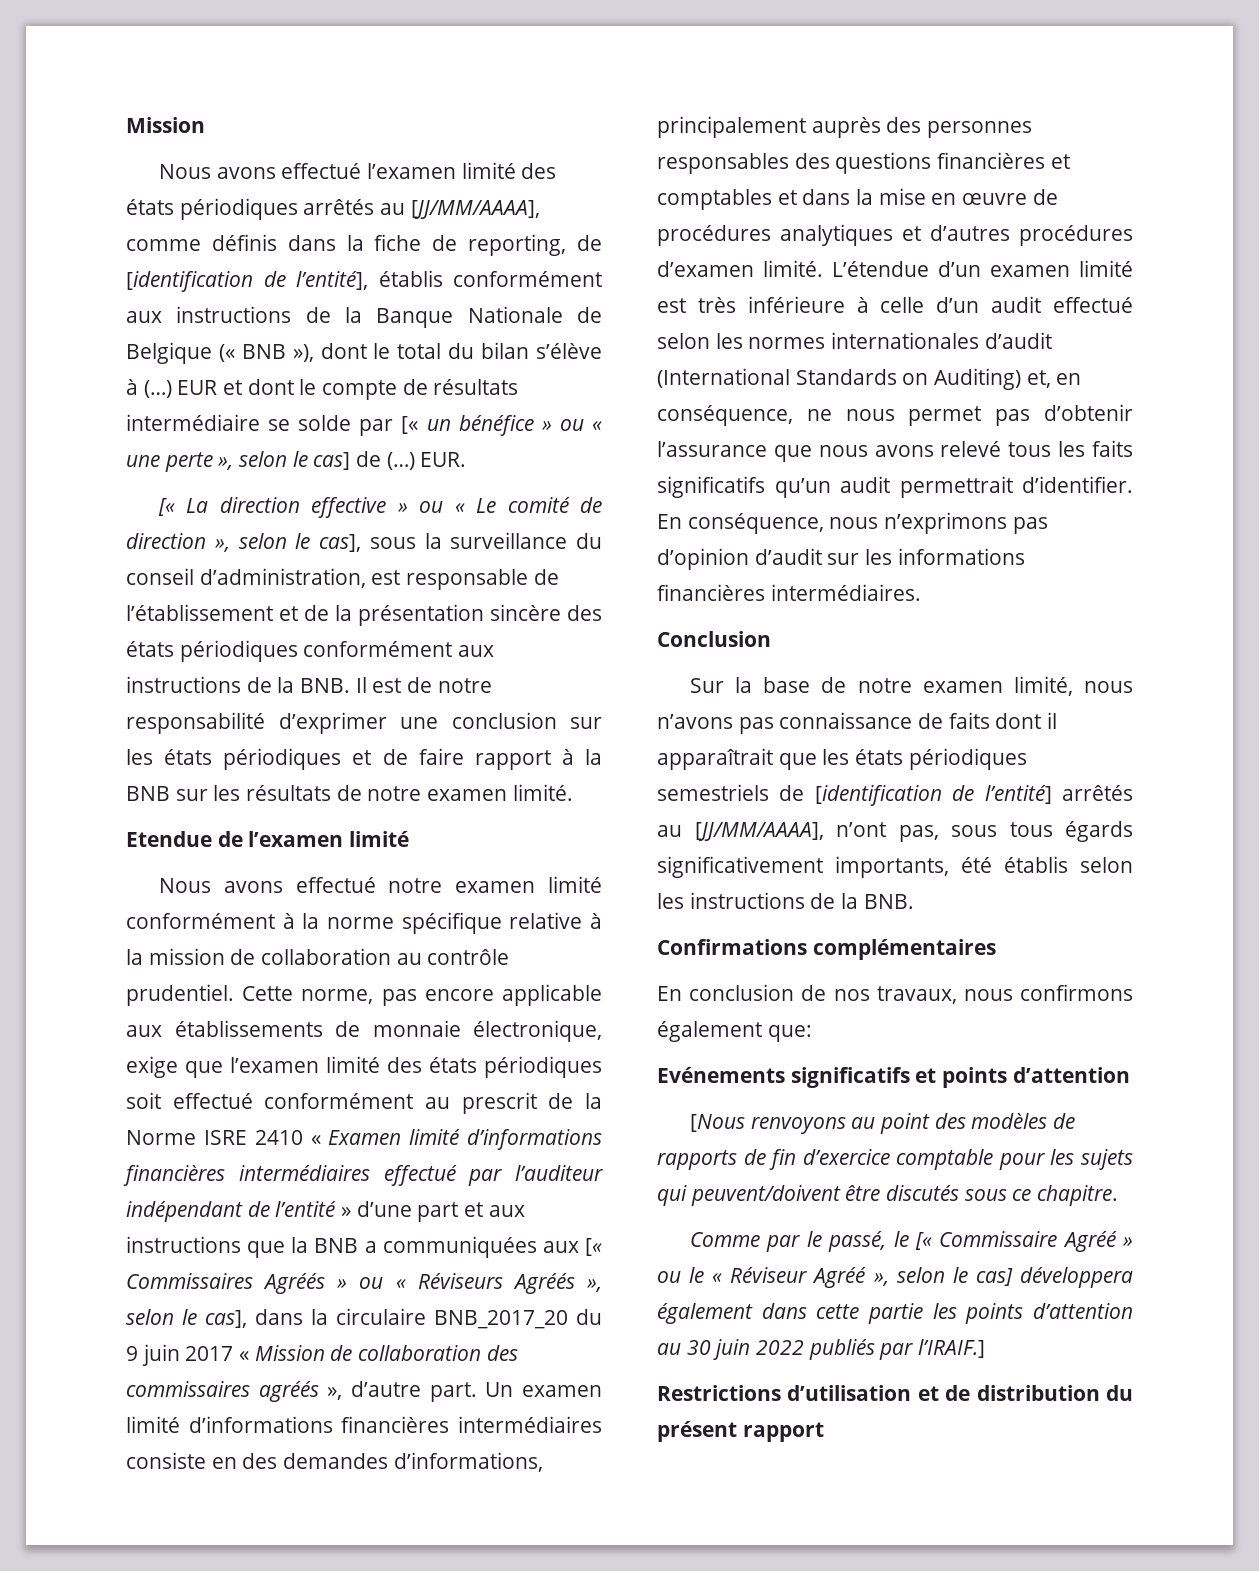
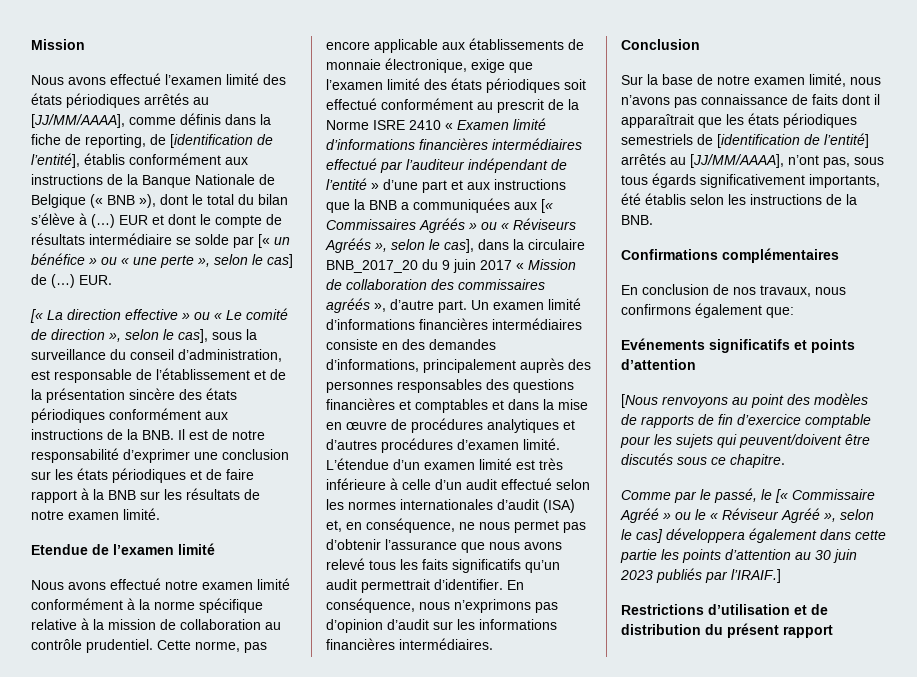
- L’étendue d’un examen limité est très inférieure à celle d’un audit effectué selon les normes internationales d’audit (International Standards on Auditing) et, en conséquence, ne nous permet pas d’obtenir l’assurance que nous avons relevé tous les faits significatifs qu’un audit permettrait d’identifier.
+ L’étendue d’un examen limité est très inférieure à celle d’un audit effectué selon les normes internationales d’audit (ISA) et, en conséquence, ne nous permet pas d’obtenir l’assurance que nous avons relevé tous les faits significatifs qu’un audit permettrait d’identifier.
- Comme par le passé, le [« Commissaire Agréé » ou le « Réviseur Agréé », selon le cas] développera également dans cette partie les points d’attention au 30 juin 2022 publiés par l’IRAIF.]
+ Comme par le passé, le [« Commissaire Agréé » ou le « Réviseur Agréé », selon le cas] développera également dans cette partie les points d’attention au 30 juin 2023 publiés par l’IRAIF.]

